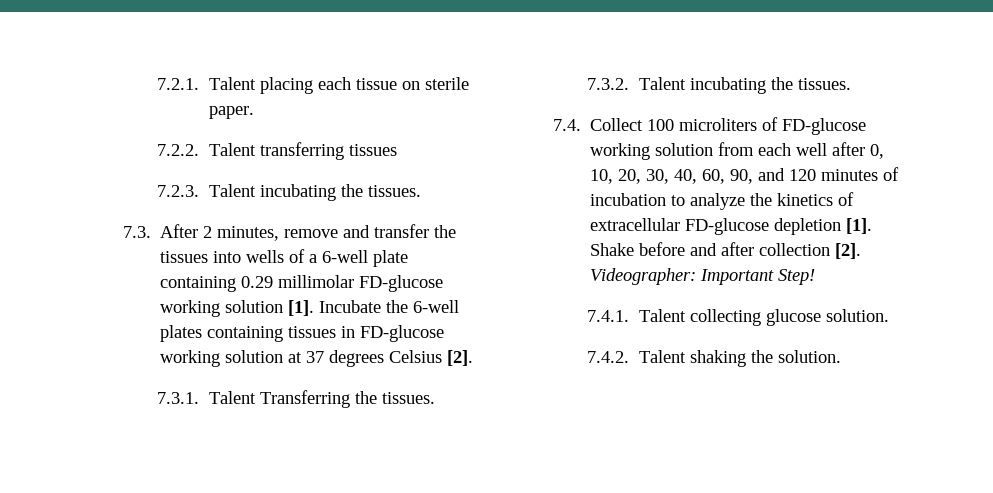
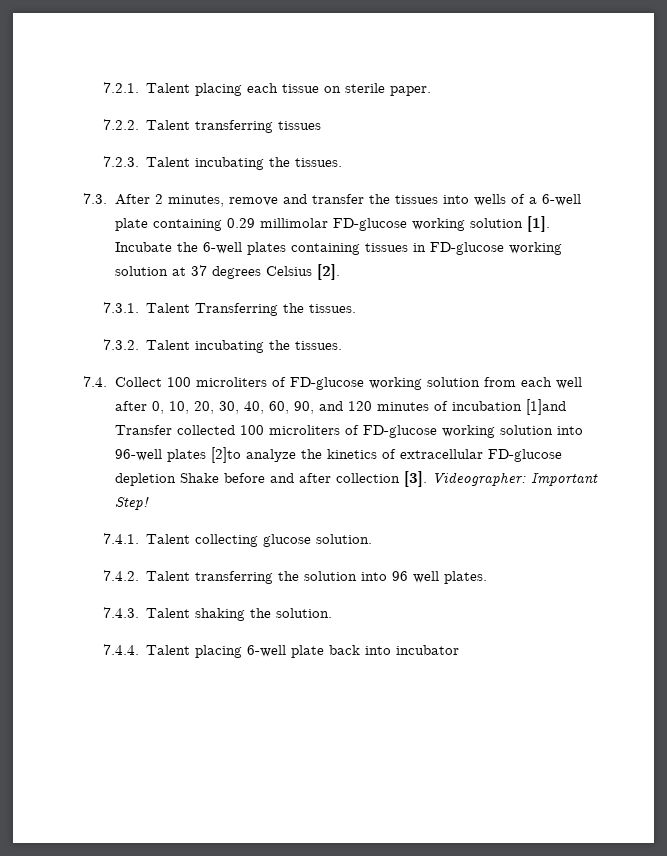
- 7.4. Collect 100 microliters of FD-glucose working solution from each well after 0, 10, 20, 30, 40, 60, 90, and 120 minutes of incubation to analyze the kinetics of extracellular FD-glucose depletion [1]. Shake before and after collection [2].
+ 7.4. Collect 100 microliters of FD-glucose working solution from each well after 0, 10, 20, 30, 40, 60, 90, and 120 minutes of incubation [1]and Transfer collected 100 microliters of FD-glucose working solution into 96-well plates [2]to analyze the kinetics of extracellular FD-glucose depletion Shake before and after collection [3].
- 7.4.2. Talent shaking the solution.
+ 7.4.2. Talent transferring the solution into 96 well plates.
+ 7.4.3. Talent shaking the solution.
+ 7.4.4. Talent placing 6-well plate back into incubator

